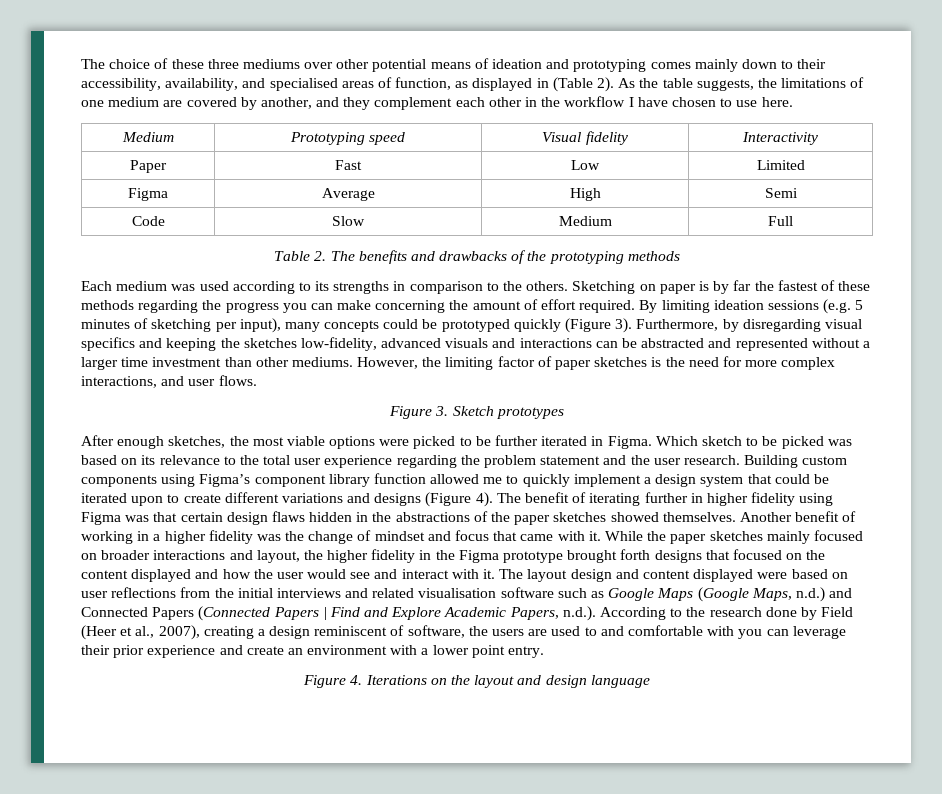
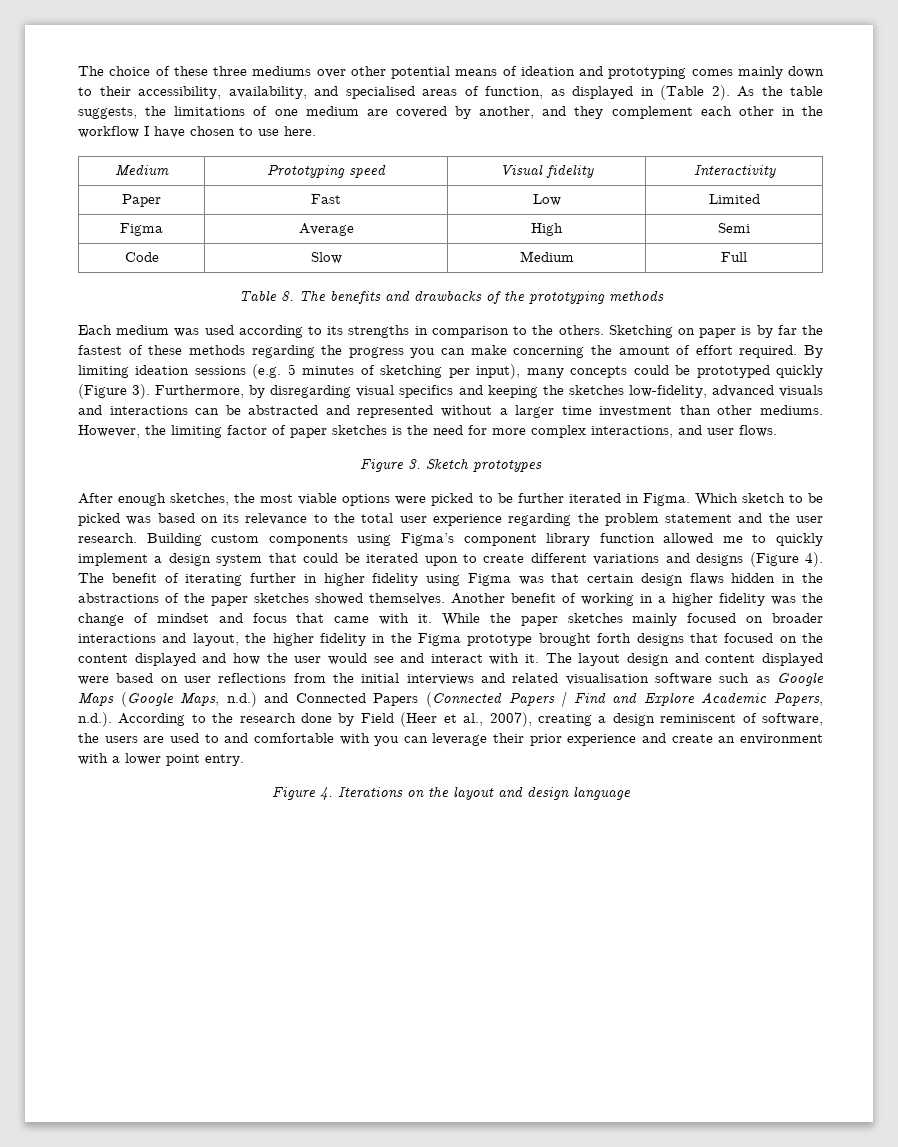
- Table 2. The benefits and drawbacks of the prototyping methods
+ Table 8. The benefits and drawbacks of the prototyping methods

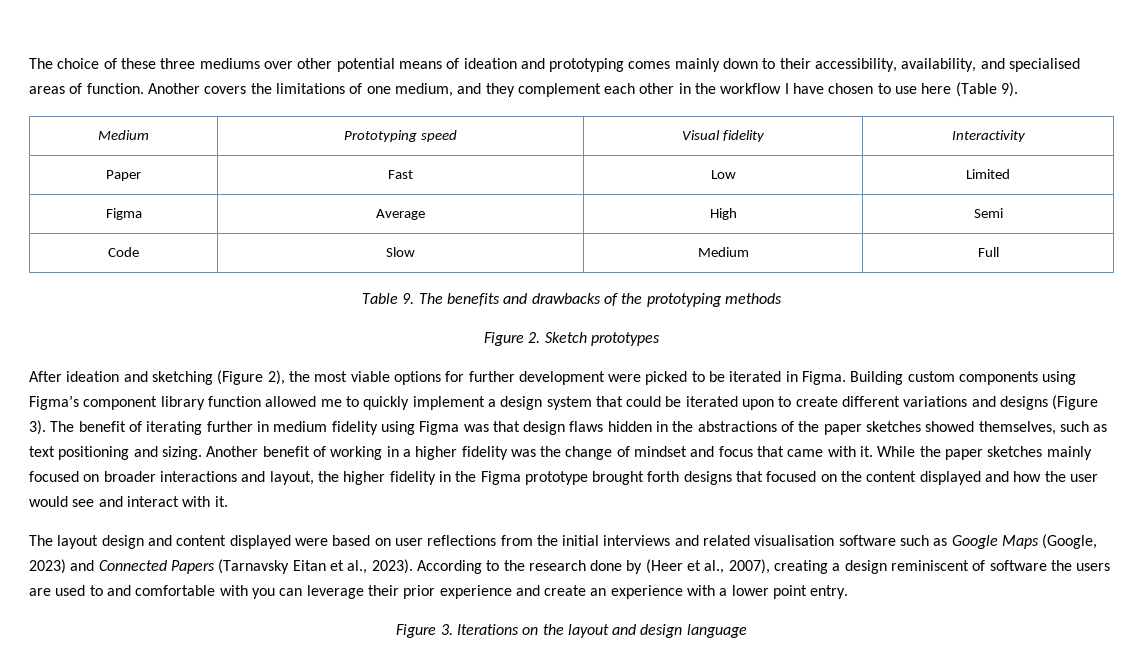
- The choice of these three mediums over other potential means of ideation and prototyping comes mainly down to their accessibility, availability, and specialised areas of function, as displayed in (Table 2). As the table suggests, the limitations of one medium are covered by another, and they complement each other in the workflow I have chosen to use here.
+ The choice of these three mediums over other potential means of ideation and prototyping comes mainly down to their accessibility, availability, and specialised areas of function. Another covers the limitations of one medium, and they complement each other in the workflow I have chosen to use here (Table 9).
- Table 8. The benefits and drawbacks of the prototyping methods
+ Table 9. The benefits and drawbacks of the prototyping methods
- Each medium was used according to its strengths in comparison to the others. Sketching on paper is by far the fastest of these methods regarding the progress you can make concerning the amount of effort required. By limiting ideation sessions (e.g. 5 minutes of sketching per input), many concepts could be prototyped quickly (Figure 3). Furthermore, by disregarding visual specifics and keeping the sketches low-fidelity, advanced visuals and interactions can be abstracted and represented without a larger time investment than other mediums. However, the limiting factor of paper sketches is the need for more complex interactions, and user flows.
- Figure 3. Sketch prototypes
+ Figure 2. Sketch prototypes
- After enough sketches, the most viable options were picked to be further iterated in Figma.
+ After ideation and sketching (Figure 2), the most viable options for further development were picked to be iterated in Figma.
- Which sketch to be picked was based on its relevance to the total user experience regarding the problem statement and the user research.
- Building custom components using Figma’s component library function allowed me to quickly implement a design system that could be iterated upon to create different variations and designs (Figure 4).
+ Building custom components using Figma’s component library function allowed me to quickly implement a design system that could be iterated upon to create different variations and designs (Figure 3).
- The benefit of iterating further in higher fidelity using Figma was that certain design flaws hidden in the abstractions of the paper sketches showed themselves.
+ The benefit of iterating further in medium fidelity using Figma was that design flaws hidden in the abstractions of the paper sketches showed themselves, such as text positioning and sizing.
- While the paper sketches mainly focused on broader interactions and layout, the higher fidelity in the Figma prototype brought forth designs that focused on the content displayed and how the user would see and interact with it. The layout design and content displayed were based on user reflections from the initial interviews and related visualisation software such as Google Maps (Google Maps, n.d.) and Connected Papers (Connected Papers | Find and Explore Academic Papers, n.d.). According to the research done by Field (Heer et al., 2007), creating a design reminiscent of software, the users are used to and comfortable with you can leverage their prior experience and create an environment with a lower point entry.
+ While the paper sketches mainly focused on broader interactions and layout, the higher fidelity in the Figma prototype brought forth designs that focused on the content displayed and how the user would see and interact with it.
+ The layout design and content displayed were based on user reflections from the initial interviews and related visualisation software such as Google Maps (Google, 2023) and Connected Papers (Tarnavsky Eitan et al., 2023). According to the research done by (Heer et al., 2007), creating a design reminiscent of software the users are used to and comfortable with you can leverage their prior experience and create an experience with a lower point entry.
- Figure 4. Iterations on the layout and design language
+ Figure 3. Iterations on the layout and design language

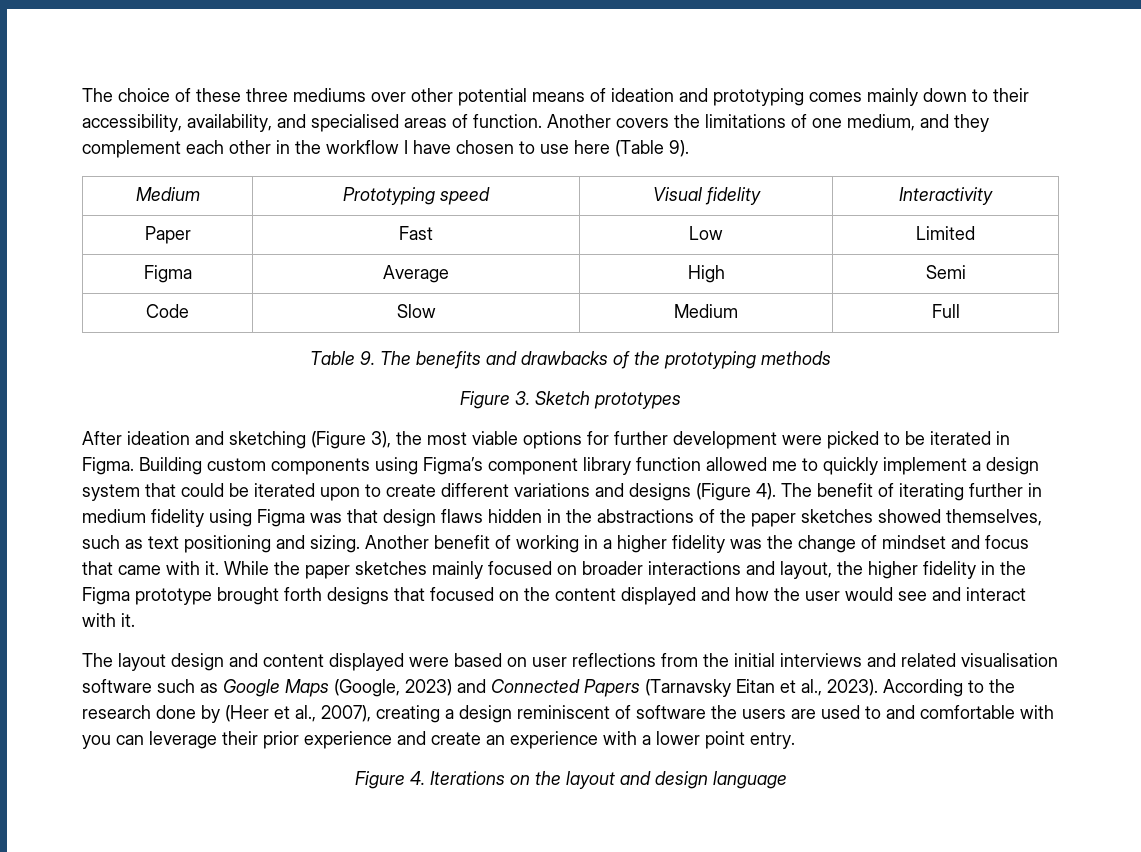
- Figure 2. Sketch prototypes
+ Figure 3. Sketch prototypes
- After ideation and sketching (Figure 2), the most viable options for further development were picked to be iterated in Figma.
+ After ideation and sketching (Figure 3), the most viable options for further development were picked to be iterated in Figma.
- Building custom components using Figma’s component library function allowed me to quickly implement a design system that could be iterated upon to create different variations and designs (Figure 3).
+ Building custom components using Figma’s component library function allowed me to quickly implement a design system that could be iterated upon to create different variations and designs (Figure 4).
- Figure 3. Iterations on the layout and design language
+ Figure 4. Iterations on the layout and design language

